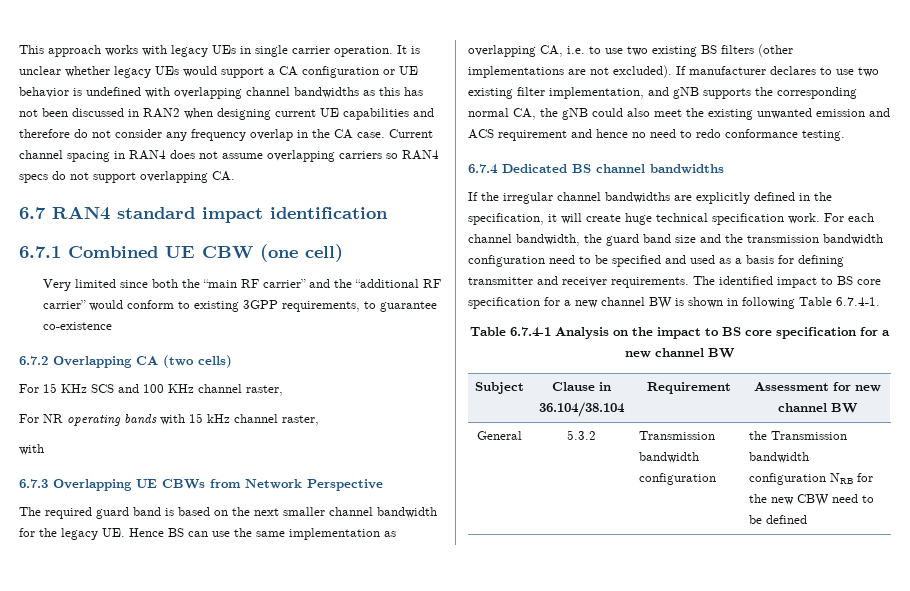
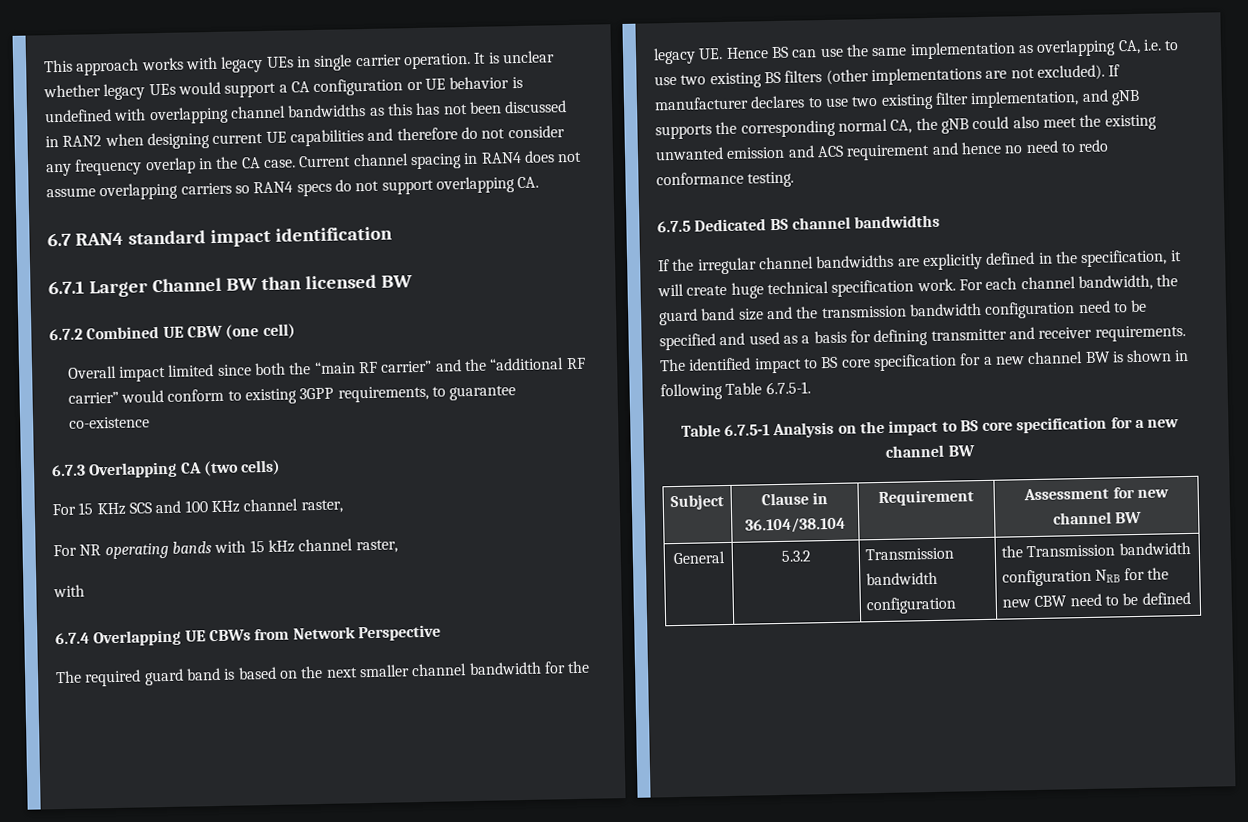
- 6.7.1 Combined UE CBW (one cell)
+ 6.7.1 Larger Channel BW than licensed BW
+ 6.7.2 Combined UE CBW (one cell)
- Very limited since both the “main RF carrier” and the “additional RF carrier” would conform to existing 3GPP requirements, to guarantee co-existence
+ Overall impact limited since both the “main RF carrier” and the “additional RF carrier” would conform to existing 3GPP requirements, to guarantee co-existence
- 6.7.2 Overlapping CA (two cells)
+ 6.7.3 Overlapping CA (two cells)
- 6.7.3 Overlapping UE CBWs from Network Perspective
+ 6.7.4 Overlapping UE CBWs from Network Perspective
- 6.7.4 Dedicated BS channel bandwidths
+ 6.7.5 Dedicated BS channel bandwidths
- The identified impact to BS core specification for a new channel BW is shown in following Table 6.7.4-1.
- Table 6.7.4-1 Analysis on the impact to BS core specification for a new channel BW
+ The identified impact to BS core specification for a new channel BW is shown in following Table 6.7.5-1.
+ Table 6.7.5-1 Analysis on the impact to BS core specification for a new channel BW

